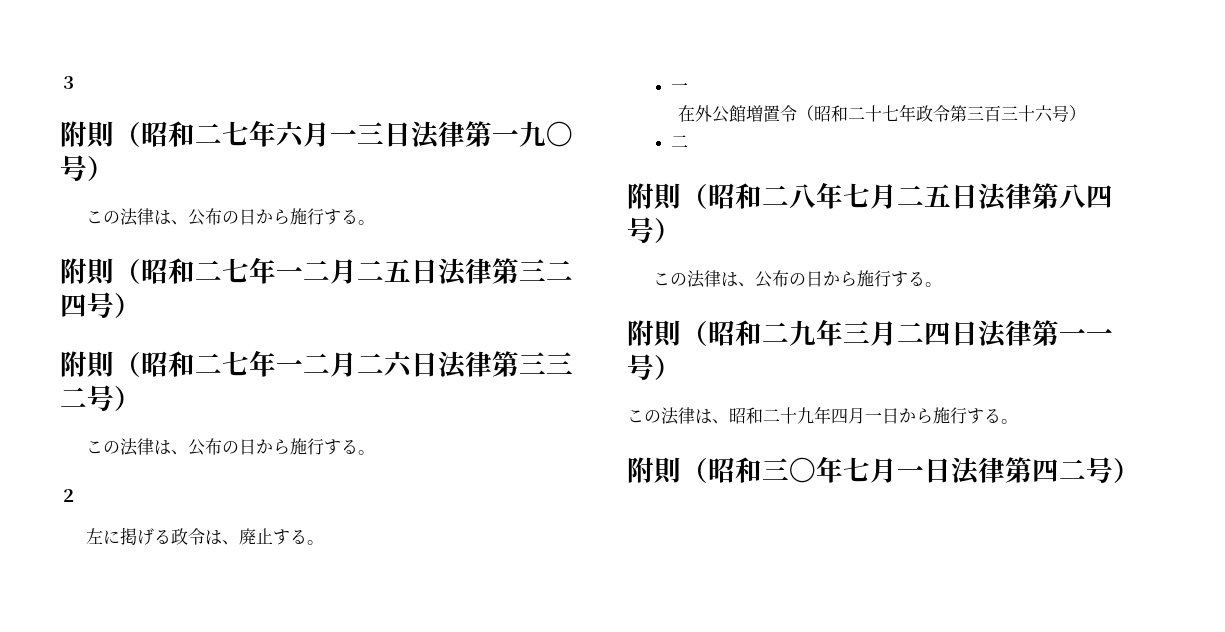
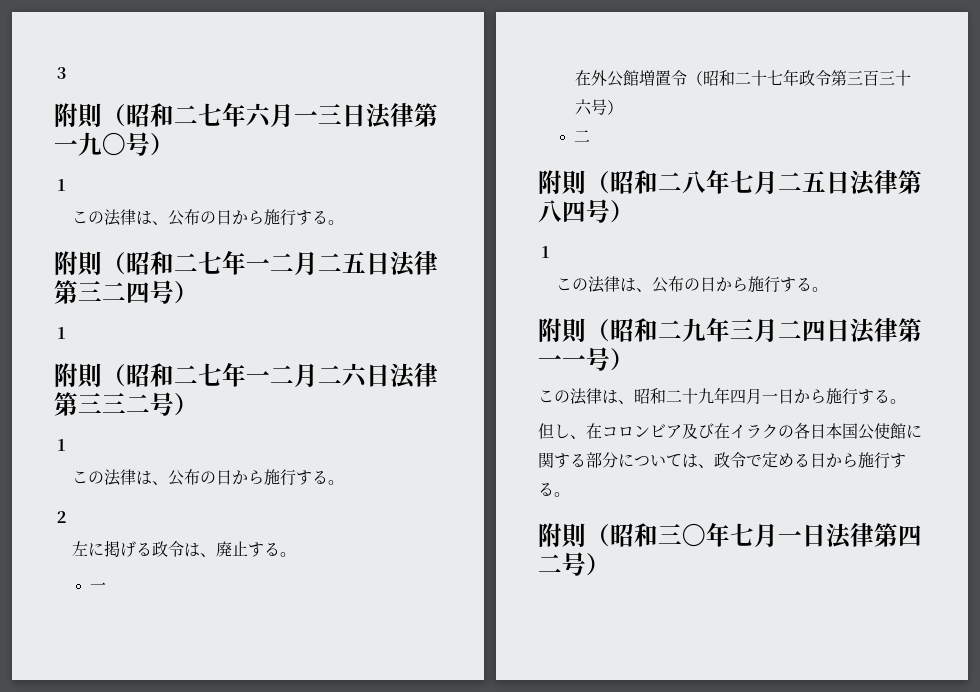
  附則（昭和二七年六月一三日法律第一九〇号）
+ １
  附則（昭和二七年一二月二五日法律第三二四号）
+ １
  附則（昭和二七年一二月二六日法律第三三二号）
+ １
  附則（昭和二八年七月二五日法律第八四号）
+ １
+ 但し、在コロンビア及び在イラクの各日本国公使館に関する部分については、政令で定める日から施行する。

